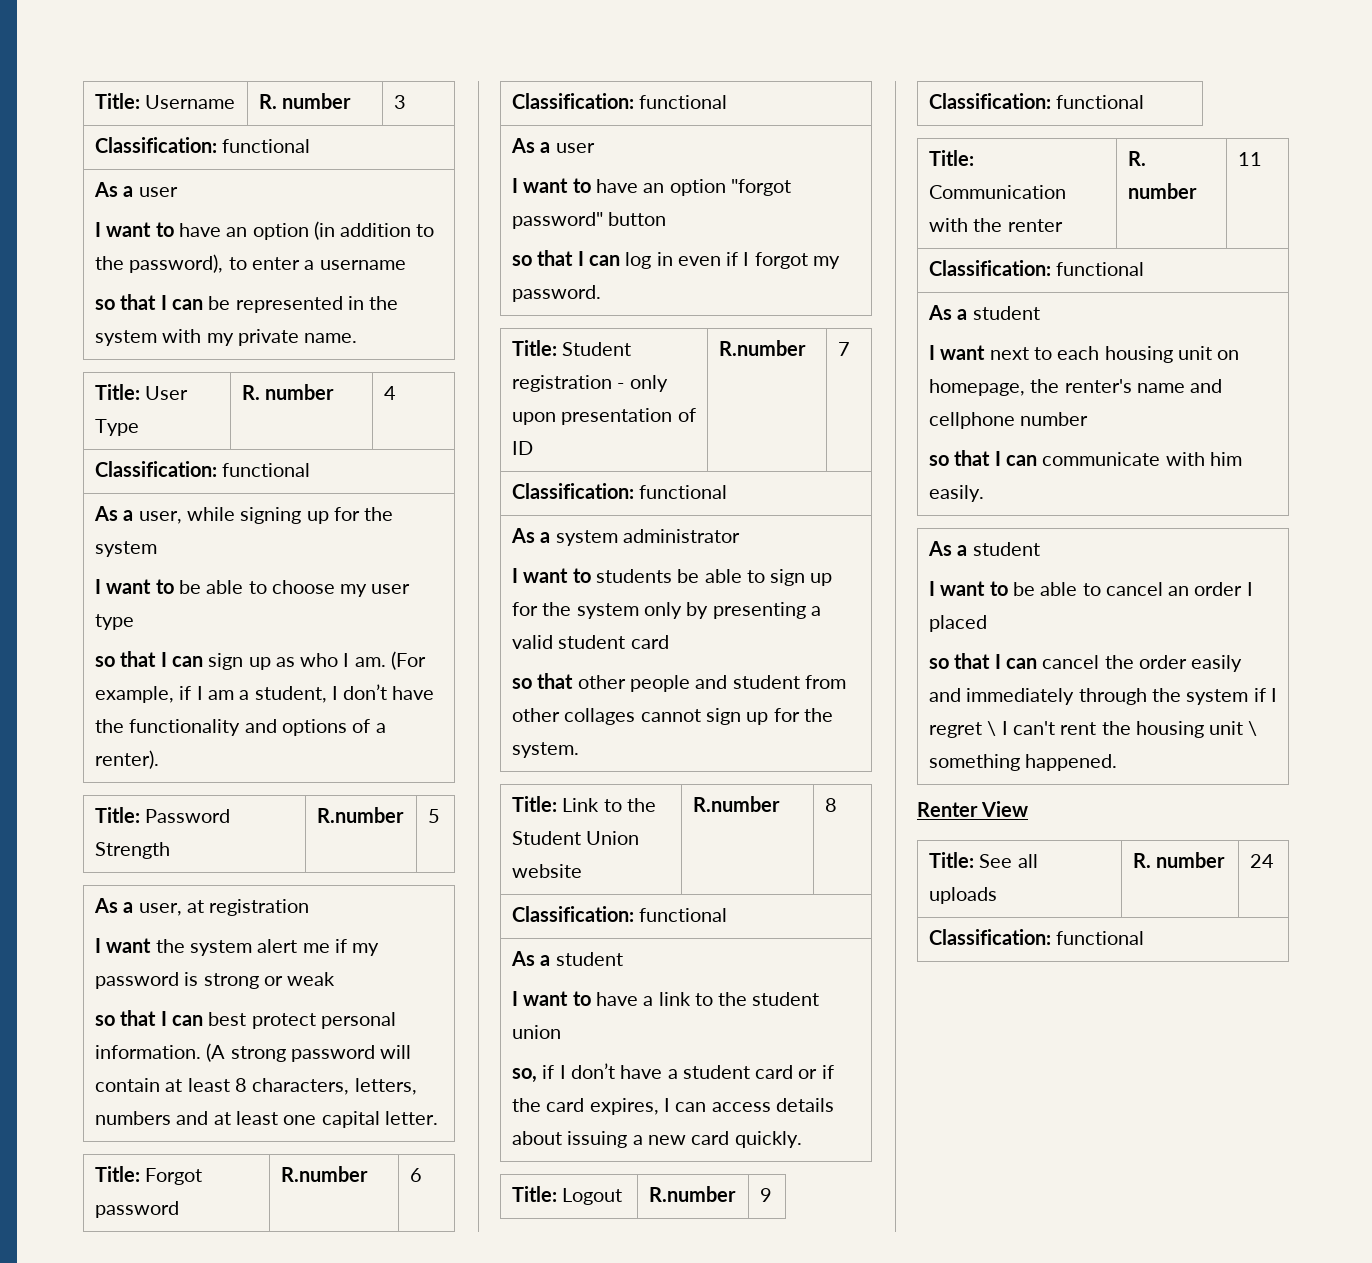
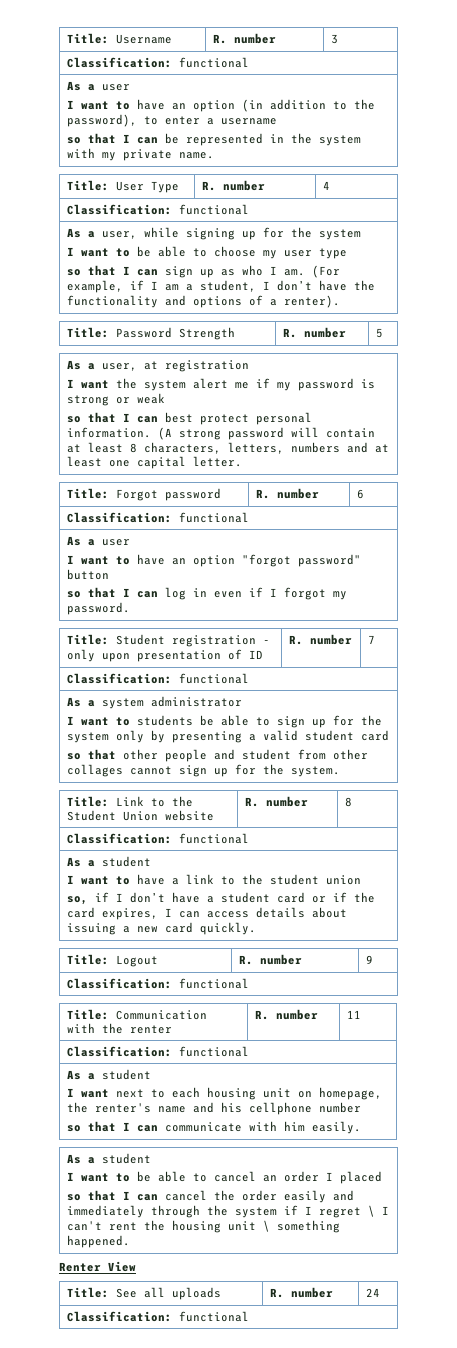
- Title: Password Strength | R.number | 5
+ Title: Password Strength | R. number | 5
- Title: Forgot password | R.number | 6
+ Title: Forgot password | R. number | 6
- Title: Student registration - only upon presentation of ID | R.number | 7
+ Title: Student registration - only upon presentation of ID | R. number | 7
- Title: Link to the Student Union website | R.number | 8
+ Title: Link to the Student Union website | R. number | 8
- Title: Logout | R.number | 9
+ Title: Logout | R. number | 9
  Title: Communication with the renter | R. number | 11
  Classification: functional
  As a student
- I want next to each housing unit on homepage, the renter's name and cellphone number
+ I want next to each housing unit on homepage, the renter's name and his cellphone number

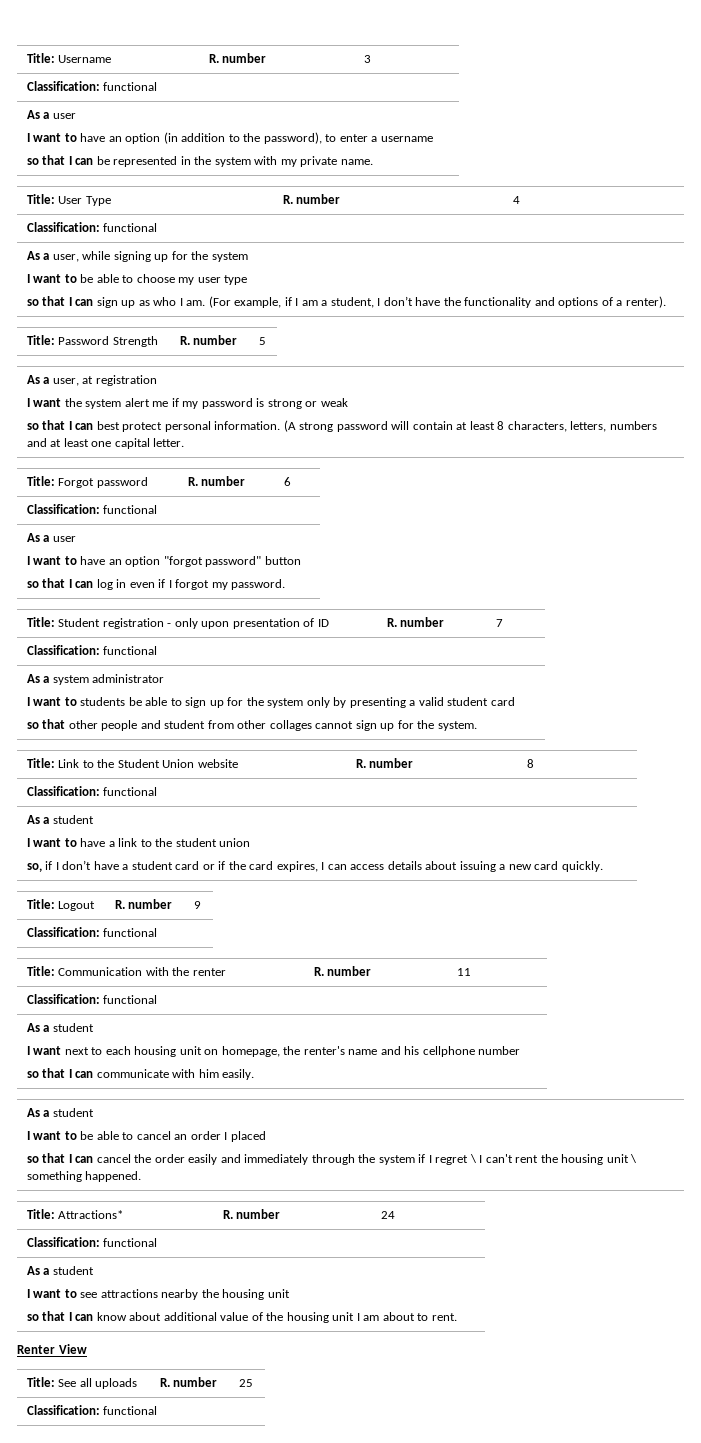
+ Title: Attractions* | R. number | 24
+ Classification: functional
+ As a student
+ I want to see attractions nearby the housing unit
+ so that I can know about additional value of the housing unit I am about to rent.
- Title: See all uploads | R. number | 24
+ Title: See all uploads | R. number | 25

